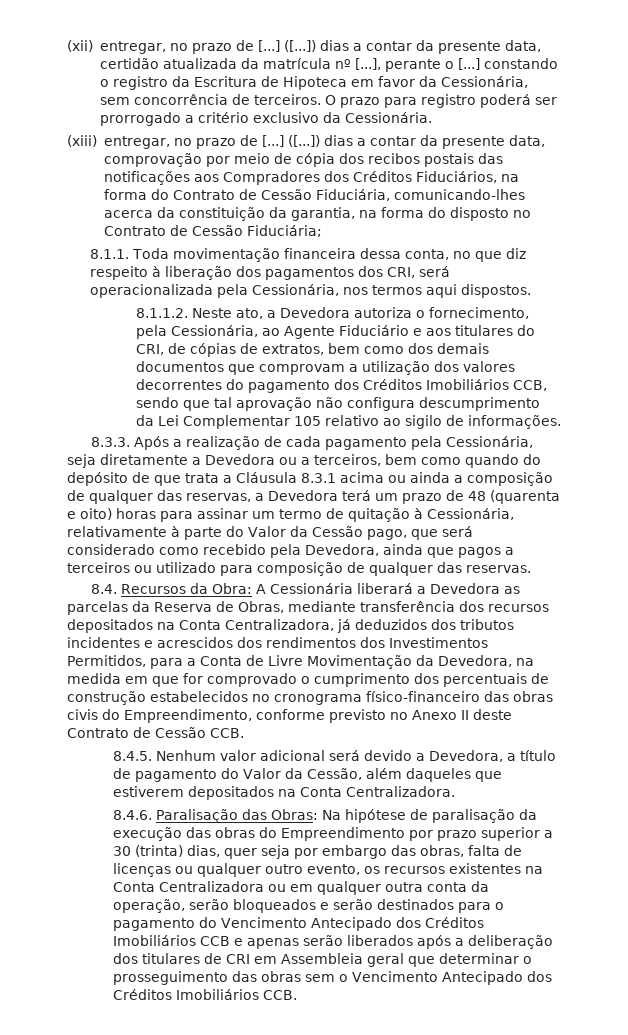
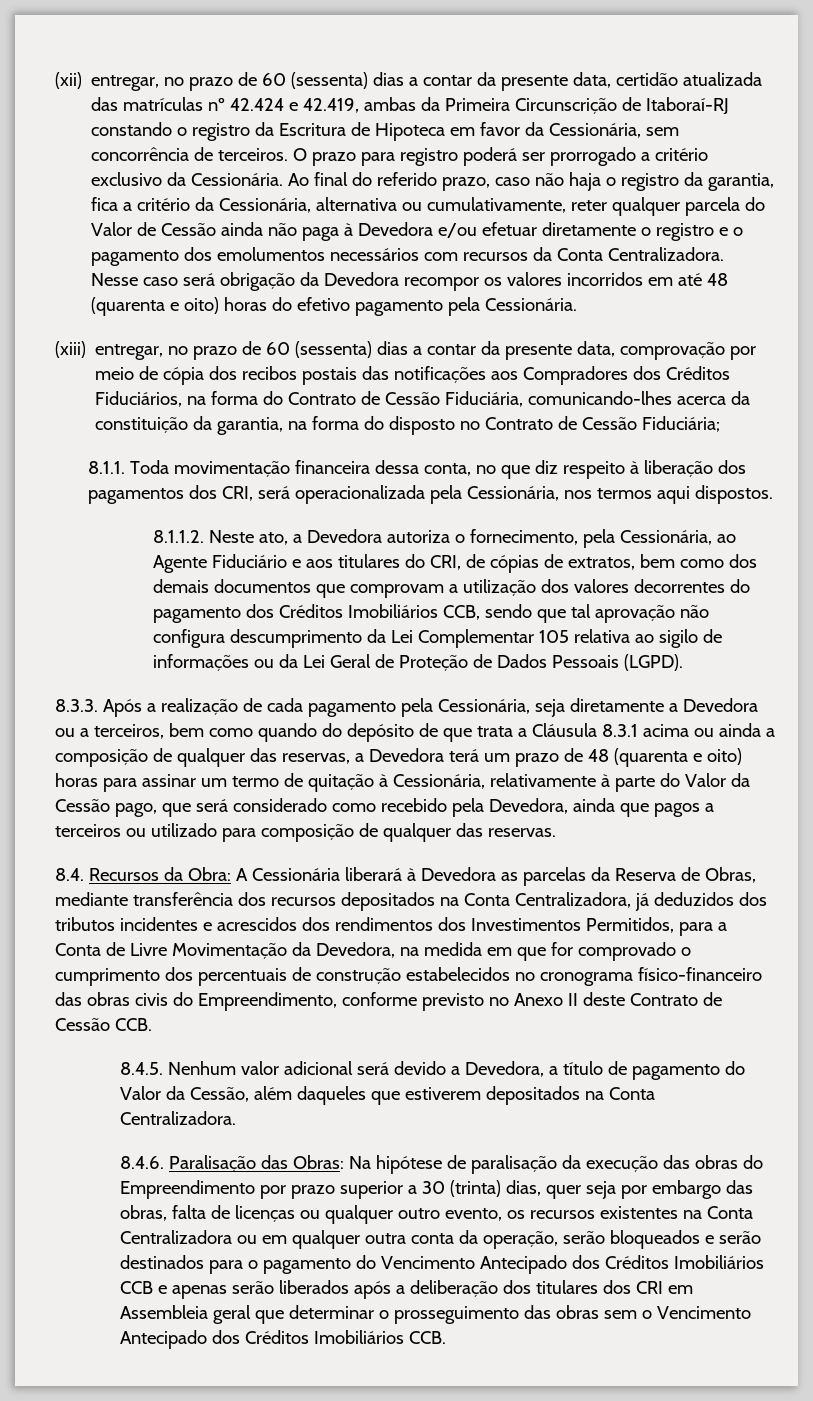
- (xii) entregar, no prazo de [...] ([...]) dias a contar da presente data, certidão atualizada da matrícula nº [...], perante o [...] constando o registro da Escritura de Hipoteca em favor da Cessionária, sem concorrência de terceiros.
+ (xii) entregar, no prazo de 60 (sessenta) dias a contar da presente data, certidão atualizada das matrículas nº 42.424 e 42.419, ambas da Primeira Circunscrição de Itaboraí-RJ constando o registro da Escritura de Hipoteca em favor da Cessionária, sem concorrência de terceiros.
+ Ao final do referido prazo, caso não haja o registro da garantia, fica a critério da Cessionária, alternativa ou cumulativamente, reter qualquer parcela do Valor de Cessão ainda não paga à Devedora e/ou efetuar diretamente o registro e o pagamento dos emolumentos necessários com recursos da Conta Centralizadora. Nesse caso será obrigação da Devedora recompor os valores incorridos em até 48 (quarenta e oito) horas do efetivo pagamento pela Cessionária.
- (xiii) entregar, no prazo de [...] ([...]) dias a contar da presente data, comprovação por meio de cópia dos recibos postais das notificações aos Compradores dos Créditos Fiduciários, na forma do Contrato de Cessão Fiduciária, comunicando-lhes acerca da constituição da garantia, na forma do disposto no Contrato de Cessão Fiduciária;
+ (xiii) entregar, no prazo de 60 (sessenta) dias a contar da presente data, comprovação por meio de cópia dos recibos postais das notificações aos Compradores dos Créditos Fiduciários, na forma do Contrato de Cessão Fiduciária, comunicando-lhes acerca da constituição da garantia, na forma do disposto no Contrato de Cessão Fiduciária;
- 8.1.1.2. Neste ato, a Devedora autoriza o fornecimento, pela Cessionária, ao Agente Fiduciário e aos titulares do CRI, de cópias de extratos, bem como dos demais documentos que comprovam a utilização dos valores decorrentes do pagamento dos Créditos Imobiliários CCB, sendo que tal aprovação não configura descumprimento da Lei Complementar 105 relativo ao sigilo de informações.
+ 8.1.1.2. Neste ato, a Devedora autoriza o fornecimento, pela Cessionária, ao Agente Fiduciário e aos titulares do CRI, de cópias de extratos, bem como dos demais documentos que comprovam a utilização dos valores decorrentes do pagamento dos Créditos Imobiliários CCB, sendo que tal aprovação não configura descumprimento da Lei Complementar 105 relativa ao sigilo de informações ou da Lei Geral de Proteção de Dados Pessoais (LGPD).
- A Cessionária liberará a Devedora as parcelas da Reserva de Obras, mediante transferência dos recursos depositados na Conta Centralizadora, já deduzidos dos tributos incidentes e acrescidos dos rendimentos dos Investimentos Permitidos, para a Conta de Livre Movimentação da Devedora, na medida em que for comprovado o cumprimento dos percentuais de construção estabelecidos no cronograma físico-financeiro das obras civis do Empreendimento, conforme previsto no Anexo II deste Contrato de Cessão CCB.
+ A Cessionária liberará à Devedora as parcelas da Reserva de Obras, mediante transferência dos recursos depositados na Conta Centralizadora, já deduzidos dos tributos incidentes e acrescidos dos rendimentos dos Investimentos Permitidos, para a Conta de Livre Movimentação da Devedora, na medida em que for comprovado o cumprimento dos percentuais de construção estabelecidos no cronograma físico-financeiro das obras civis do Empreendimento, conforme previsto no Anexo II deste Contrato de Cessão CCB.
- Na hipótese de paralisação da execução das obras do Empreendimento por prazo superior a 30 (trinta) dias, quer seja por embargo das obras, falta de licenças ou qualquer outro evento, os recursos existentes na Conta Centralizadora ou em qualquer outra conta da operação, serão bloqueados e serão destinados para o pagamento do Vencimento Antecipado dos Créditos Imobiliários CCB e apenas serão liberados após a deliberação dos titulares de CRI em Assembleia geral que determinar o prosseguimento das obras sem o Vencimento Antecipado dos Créditos Imobiliários CCB.
+ Na hipótese de paralisação da execução das obras do Empreendimento por prazo superior a 30 (trinta) dias, quer seja por embargo das obras, falta de licenças ou qualquer outro evento, os recursos existentes na Conta Centralizadora ou em qualquer outra conta da operação, serão bloqueados e serão destinados para o pagamento do Vencimento Antecipado dos Créditos Imobiliários CCB e apenas serão liberados após a deliberação dos titulares dos CRI em Assembleia geral que determinar o prosseguimento das obras sem o Vencimento Antecipado dos Créditos Imobiliários CCB.

